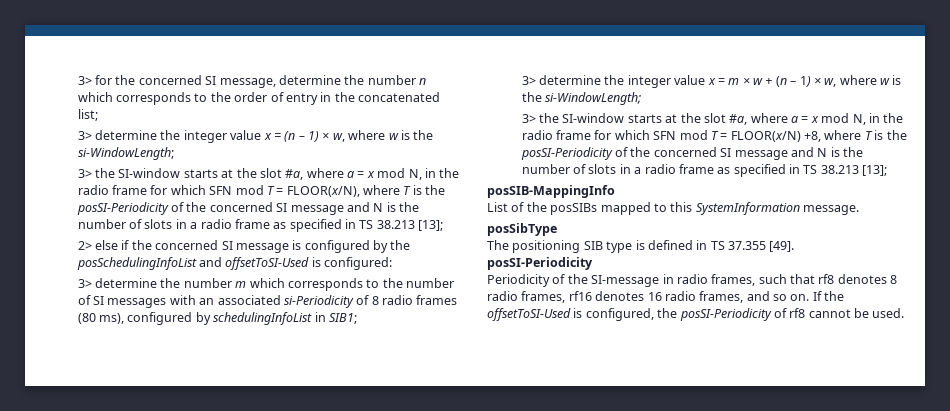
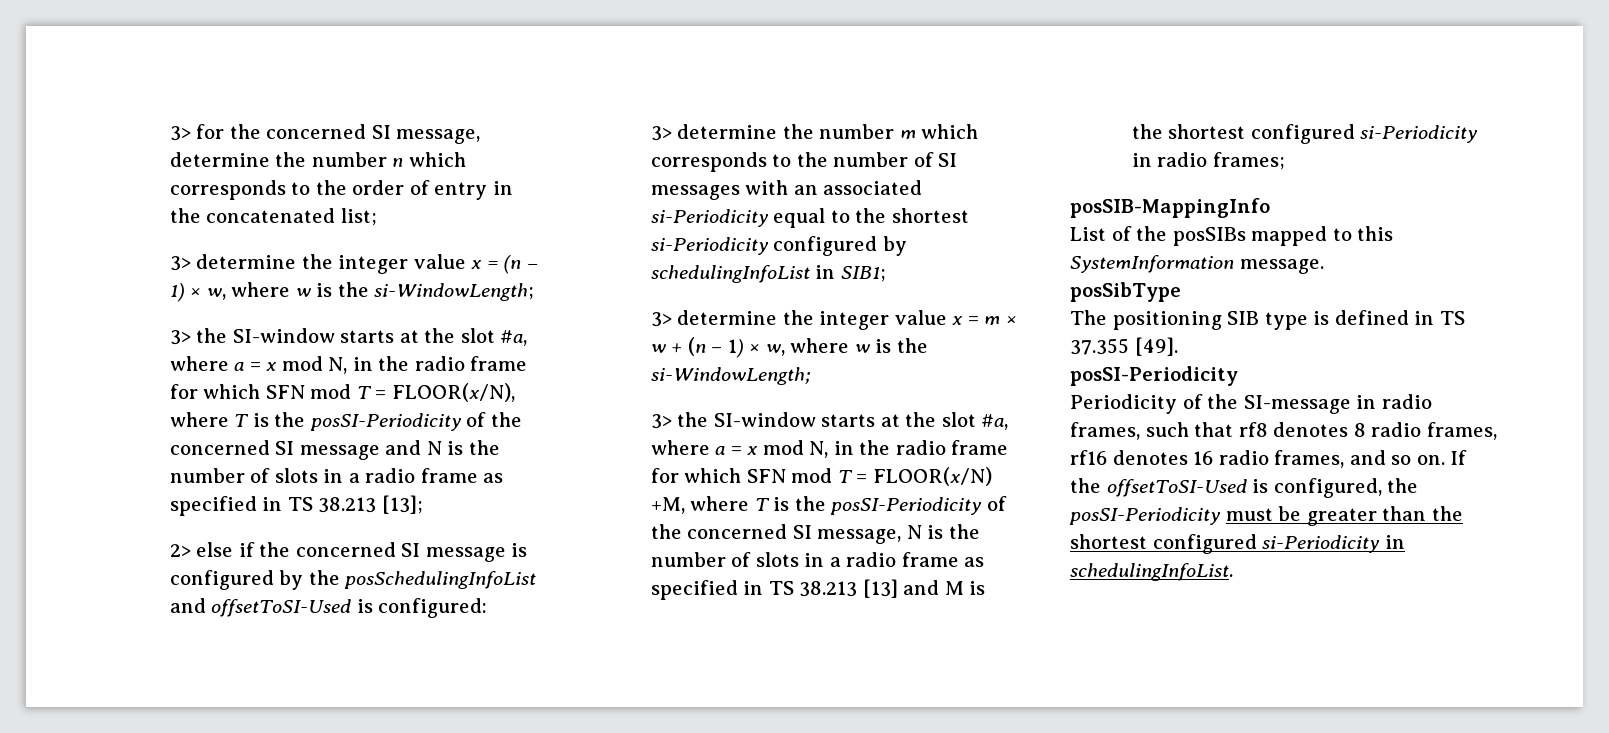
- 3> determine the number m which corresponds to the number of SI messages with an associated si-Periodicity of 8 radio frames (80 ms), configured by schedulingInfoList in SIB1;
+ 3> determine the number m which corresponds to the number of SI messages with an associated si-Periodicity equal to the shortest si-Periodicity configured by schedulingInfoList in SIB1;
- 3> the SI-window starts at the slot #a, where a = x mod N, in the radio frame for which SFN mod T = FLOOR(x/N) +8, where T is the posSI-Periodicity of the concerned SI message and N is the number of slots in a radio frame as specified in TS 38.213 [13];
+ 3> the SI-window starts at the slot #a, where a = x mod N, in the radio frame for which SFN mod T = FLOOR(x/N) +M, where T is the posSI-Periodicity of the concerned SI message, N is the number of slots in a radio frame as specified in TS 38.213 [13] and M is the shortest configured si-Periodicity in radio frames;
- If the offsetToSI-Used is configured, the posSI-Periodicity of rf8 cannot be used.
+ If the offsetToSI-Used is configured, the posSI-Periodicity must be greater than the shortest configured si-Periodicity in schedulingInfoList.

